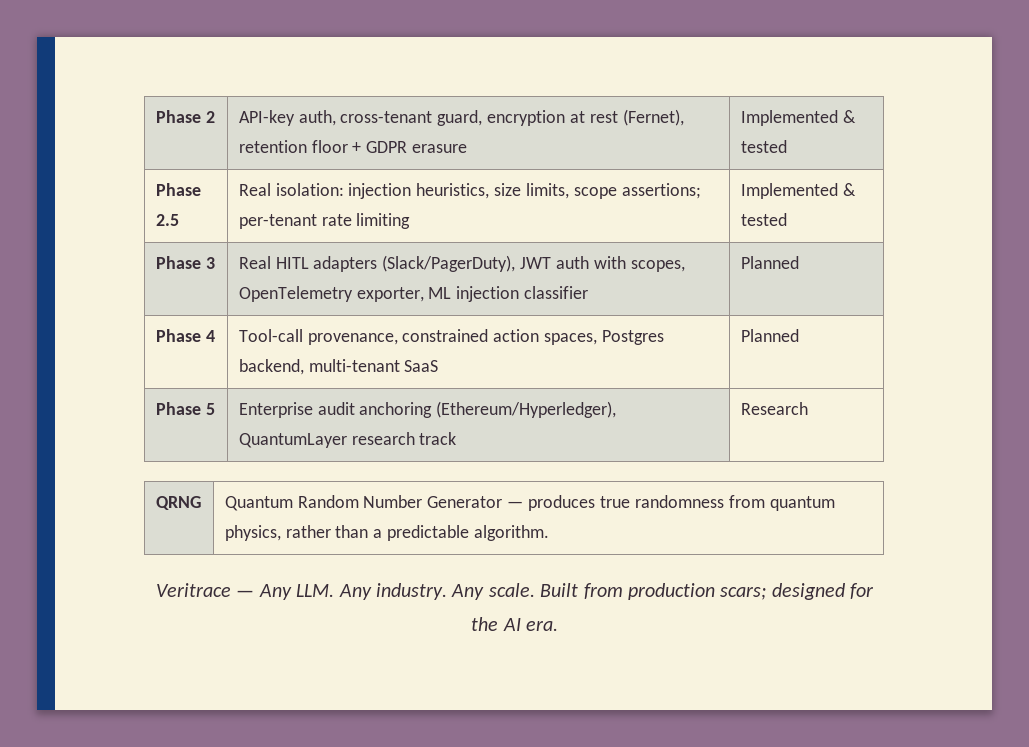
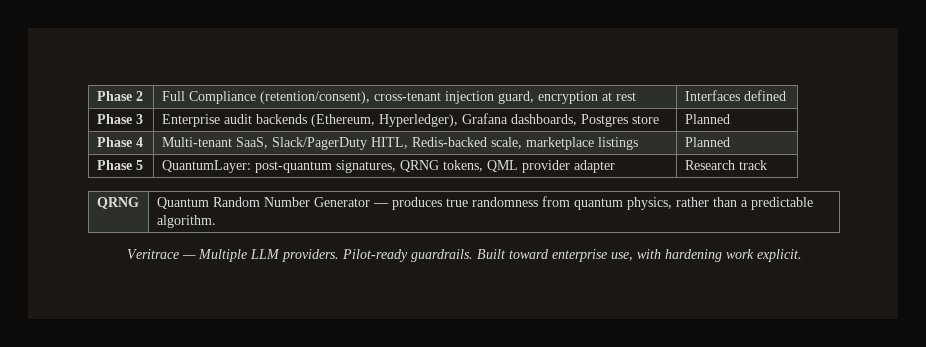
- Phase 2 | API-key auth, cross-tenant guard, encryption at rest (Fernet), retention floor + GDPR erasure | Implemented & tested
- Phase 2.5 | Real isolation: injection heuristics, size limits, scope assertions; per-tenant rate limiting | Implemented & tested
- Phase 3 | Real HITL adapters (Slack/PagerDuty), JWT auth with scopes, OpenTelemetry exporter, ML injection classifier | Planned
- Phase 4 | Tool-call provenance, constrained action spaces, Postgres backend, multi-tenant SaaS | Planned
- Phase 5 | Enterprise audit anchoring (Ethereum/Hyperledger), QuantumLayer research track | Research
+ Phase 2 | Full Compliance (retention/consent), cross-tenant injection guard, encryption at rest | Interfaces defined
+ Phase 3 | Enterprise audit backends (Ethereum, Hyperledger), Grafana dashboards, Postgres store | Planned
+ Phase 4 | Multi-tenant SaaS, Slack/PagerDuty HITL, Redis-backed scale, marketplace listings | Planned
+ Phase 5 | QuantumLayer: post-quantum signatures, QRNG tokens, QML provider adapter | Research track
- Veritrace — Any LLM. Any industry. Any scale. Built from production scars; designed for the AI era.
+ Veritrace — Multiple LLM providers. Pilot-ready guardrails. Built toward enterprise use, with hardening work explicit.

